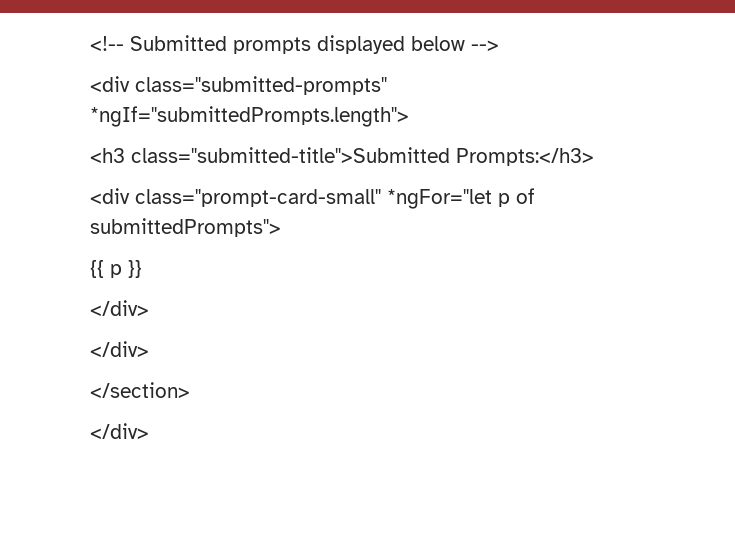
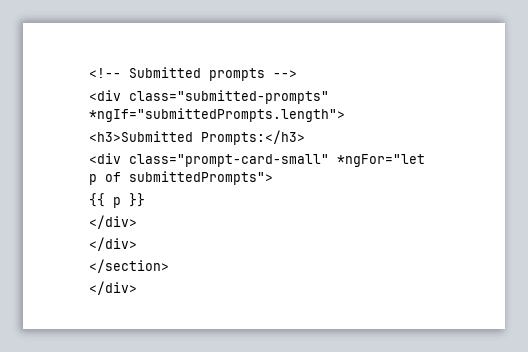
- <!-- Submitted prompts displayed below -->
+ <!-- Submitted prompts -->
- <h3 class="submitted-title">Submitted Prompts:</h3>
+ <h3>Submitted Prompts:</h3>

